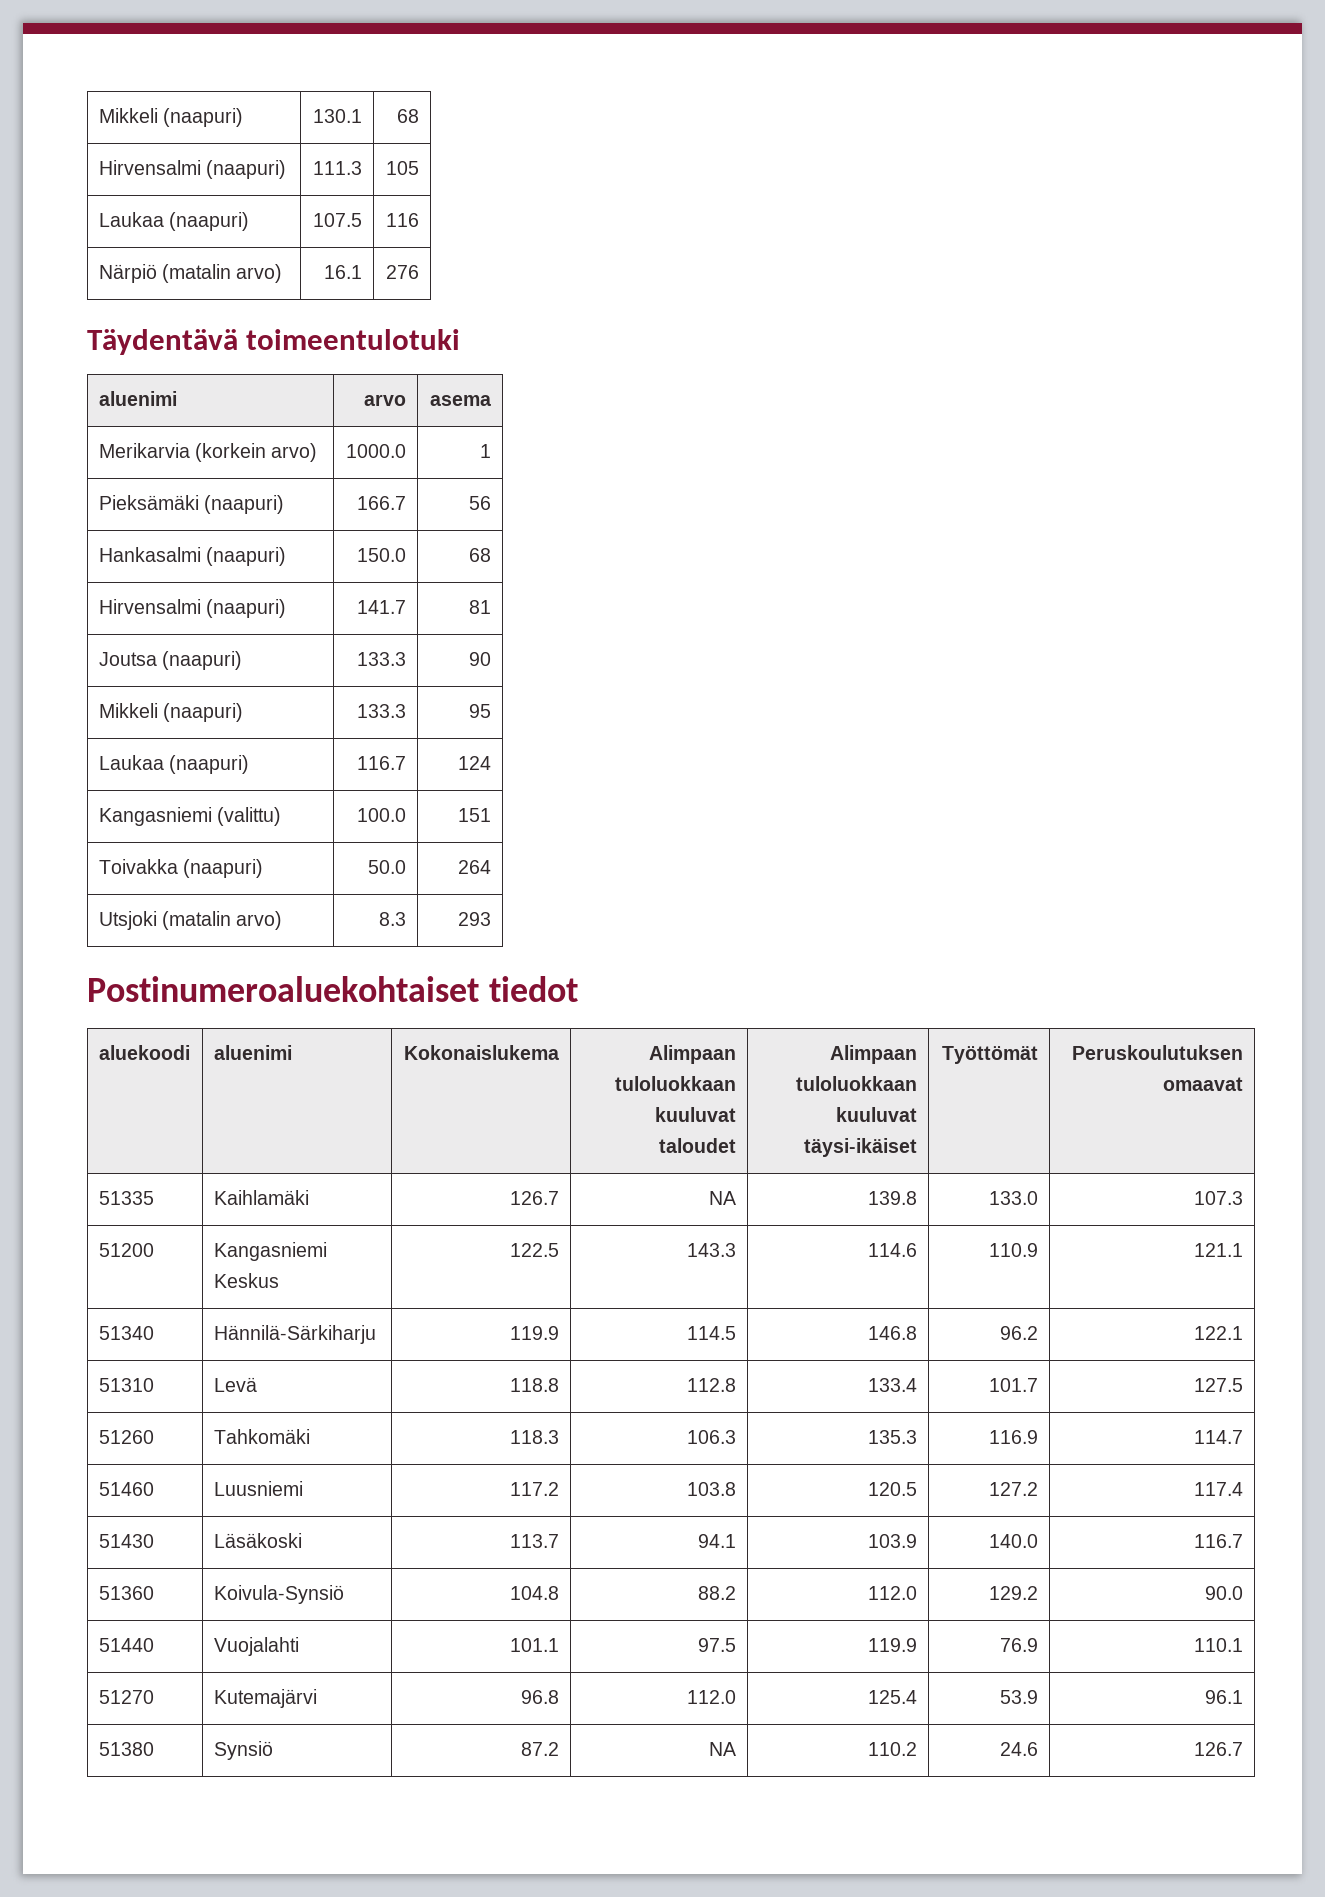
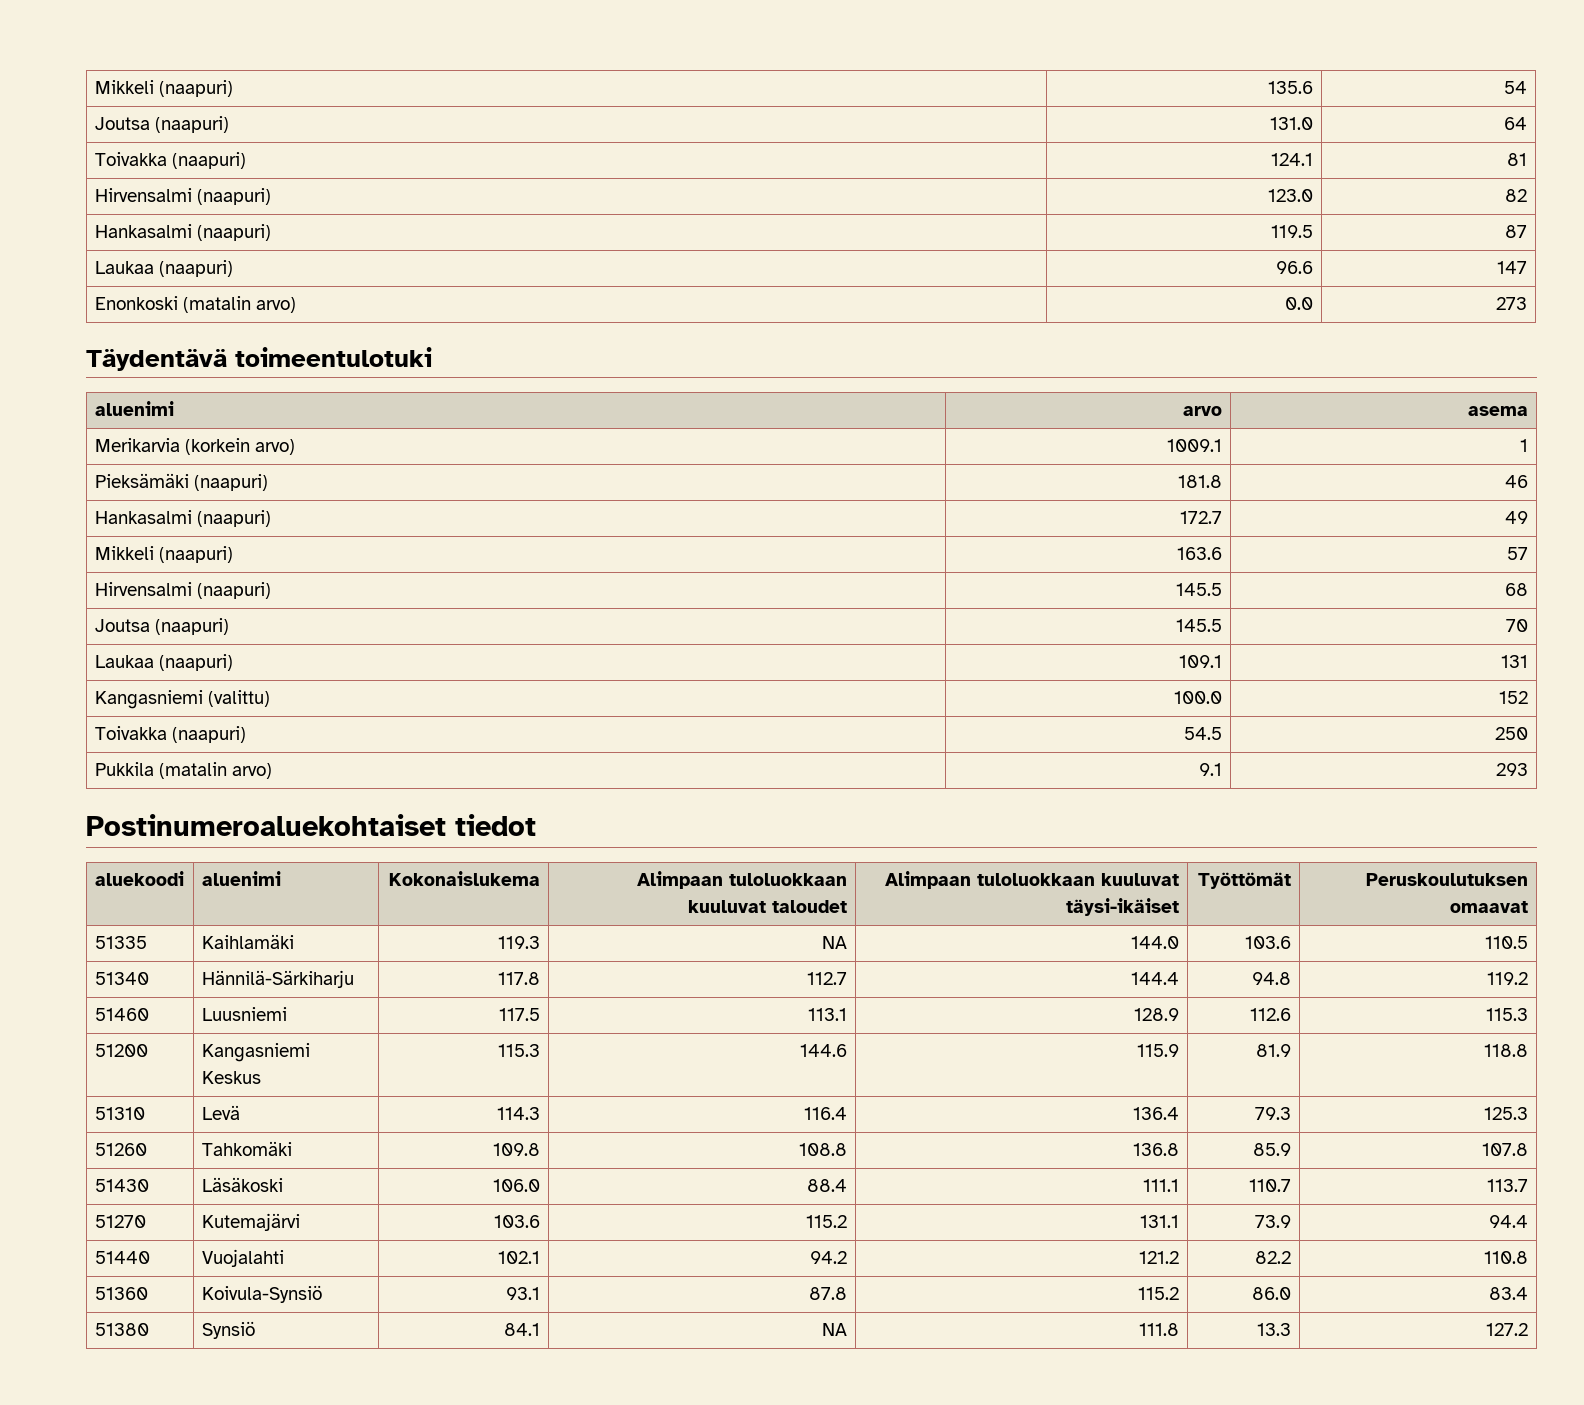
- Mikkeli (naapuri) | 130.1 | 68
- Hirvensalmi (naapuri) | 111.3 | 105
- Laukaa (naapuri) | 107.5 | 116
- Närpiö (matalin arvo) | 16.1 | 276
+ Mikkeli (naapuri) | 135.6 | 54
+ Joutsa (naapuri) | 131.0 | 64
+ Toivakka (naapuri) | 124.1 | 81
+ Hirvensalmi (naapuri) | 123.0 | 82
+ Hankasalmi (naapuri) | 119.5 | 87
+ Laukaa (naapuri) | 96.6 | 147
+ Enonkoski (matalin arvo) | 0.0 | 273
- Merikarvia (korkein arvo) | 1000.0 | 1
+ Merikarvia (korkein arvo) | 1009.1 | 1
- Pieksämäki (naapuri) | 166.7 | 56
- Hankasalmi (naapuri) | 150.0 | 68
- Hirvensalmi (naapuri) | 141.7 | 81
- Joutsa (naapuri) | 133.3 | 90
- Mikkeli (naapuri) | 133.3 | 95
- Laukaa (naapuri) | 116.7 | 124
+ Pieksämäki (naapuri) | 181.8 | 46
+ Hankasalmi (naapuri) | 172.7 | 49
+ Mikkeli (naapuri) | 163.6 | 57
+ Hirvensalmi (naapuri) | 145.5 | 68
+ Joutsa (naapuri) | 145.5 | 70
+ Laukaa (naapuri) | 109.1 | 131
- Kangasniemi (valittu) | 100.0 | 151
- Toivakka (naapuri) | 50.0 | 264
- Utsjoki (matalin arvo) | 8.3 | 293
+ Kangasniemi (valittu) | 100.0 | 152
+ Toivakka (naapuri) | 54.5 | 250
+ Pukkila (matalin arvo) | 9.1 | 293
- 51335 | Kaihlamäki | 126.7 | NA | 139.8 | 133.0 | 107.3
- 51200 | Kangasniemi Keskus | 122.5 | 143.3 | 114.6 | 110.9 | 121.1
- 51340 | Hännilä-Särkiharju | 119.9 | 114.5 | 146.8 | 96.2 | 122.1
- 51310 | Levä | 118.8 | 112.8 | 133.4 | 101.7 | 127.5
- 51260 | Tahkomäki | 118.3 | 106.3 | 135.3 | 116.9 | 114.7
- 51460 | Luusniemi | 117.2 | 103.8 | 120.5 | 127.2 | 117.4
- 51430 | Läsäkoski | 113.7 | 94.1 | 103.9 | 140.0 | 116.7
- 51360 | Koivula-Synsiö | 104.8 | 88.2 | 112.0 | 129.2 | 90.0
- 51440 | Vuojalahti | 101.1 | 97.5 | 119.9 | 76.9 | 110.1
- 51270 | Kutemajärvi | 96.8 | 112.0 | 125.4 | 53.9 | 96.1
+ 51335 | Kaihlamäki | 119.3 | NA | 144.0 | 103.6 | 110.5
+ 51340 | Hännilä-Särkiharju | 117.8 | 112.7 | 144.4 | 94.8 | 119.2
+ 51460 | Luusniemi | 117.5 | 113.1 | 128.9 | 112.6 | 115.3
+ 51200 | Kangasniemi Keskus | 115.3 | 144.6 | 115.9 | 81.9 | 118.8
+ 51310 | Levä | 114.3 | 116.4 | 136.4 | 79.3 | 125.3
+ 51260 | Tahkomäki | 109.8 | 108.8 | 136.8 | 85.9 | 107.8
+ 51430 | Läsäkoski | 106.0 | 88.4 | 111.1 | 110.7 | 113.7
+ 51270 | Kutemajärvi | 103.6 | 115.2 | 131.1 | 73.9 | 94.4
+ 51440 | Vuojalahti | 102.1 | 94.2 | 121.2 | 82.2 | 110.8
+ 51360 | Koivula-Synsiö | 93.1 | 87.8 | 115.2 | 86.0 | 83.4
- 51380 | Synsiö | 87.2 | NA | 110.2 | 24.6 | 126.7
+ 51380 | Synsiö | 84.1 | NA | 111.8 | 13.3 | 127.2

